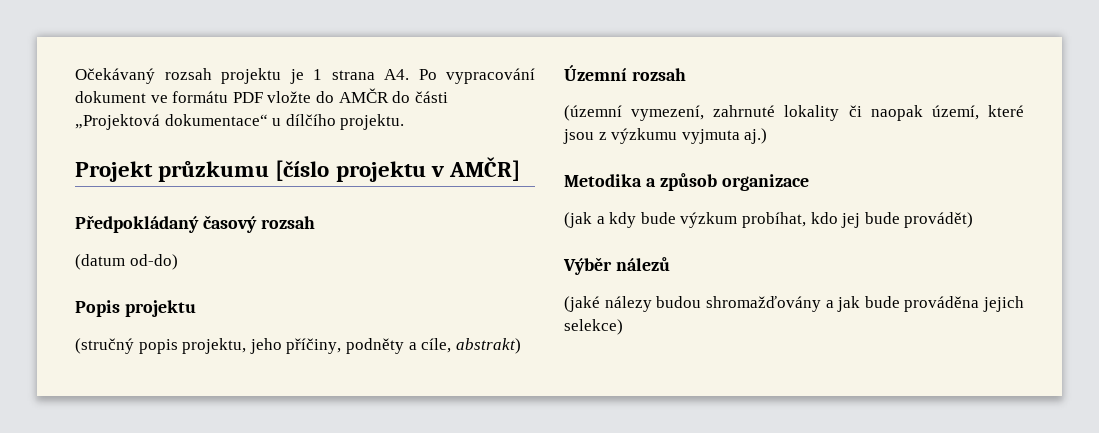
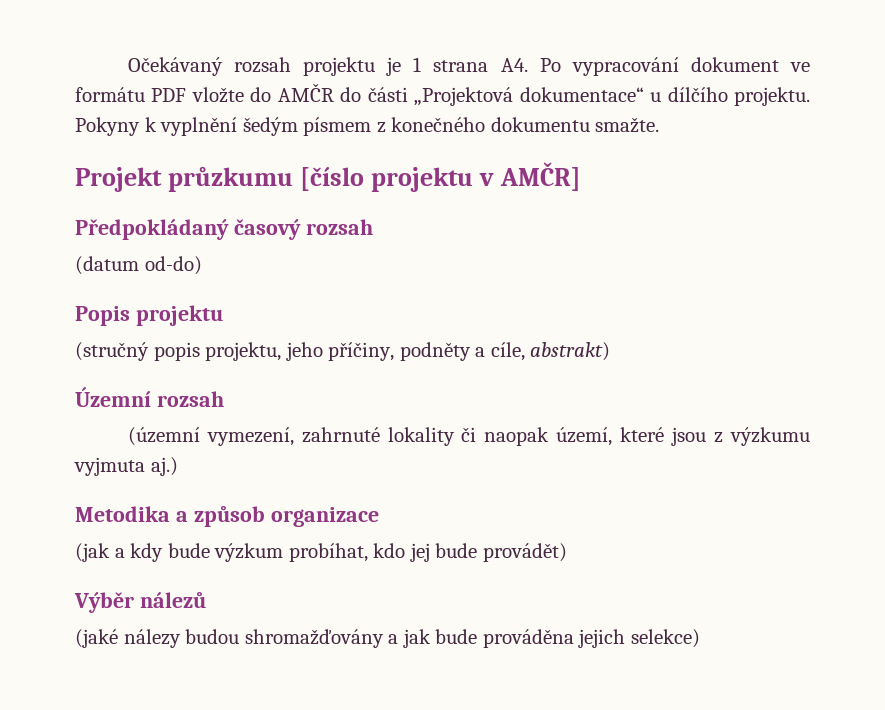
+ Pokyny k vyplnění šedým písmem z konečného dokumentu smažte.

